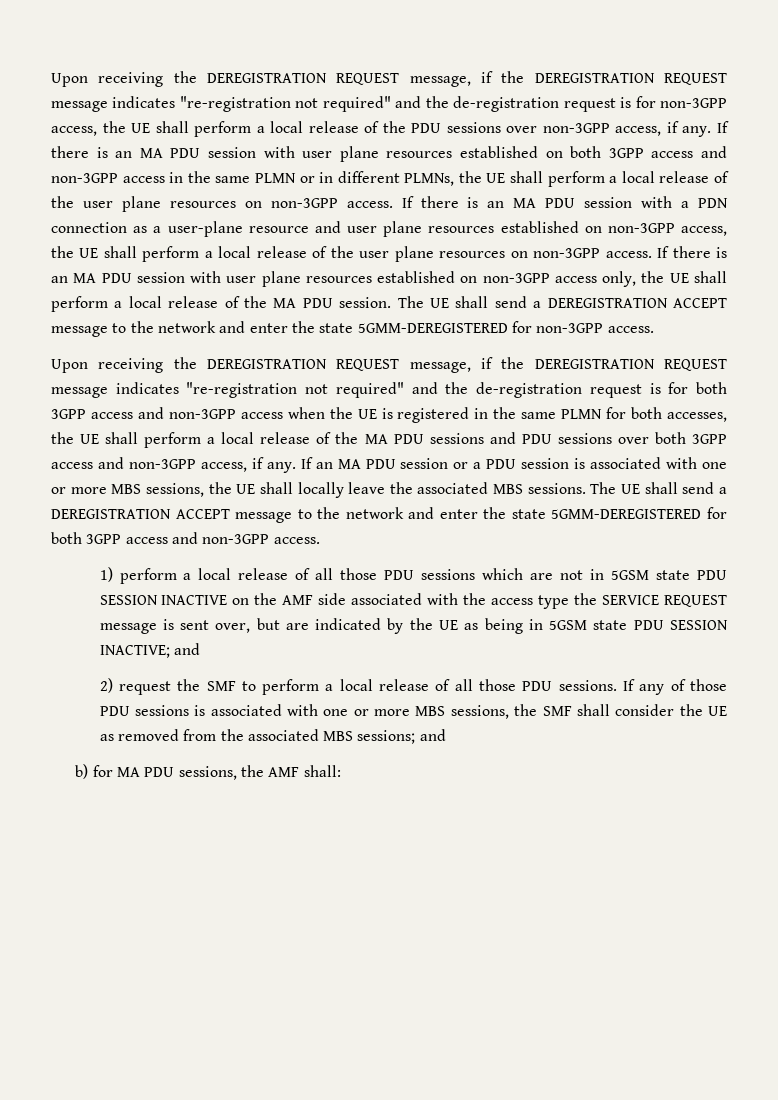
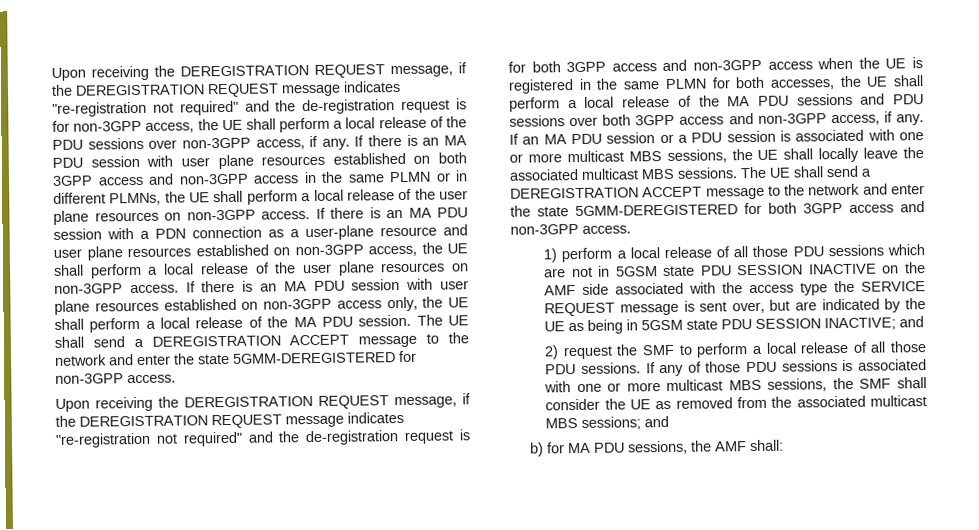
- If an MA PDU session or a PDU session is associated with one or more MBS sessions, the UE shall locally leave the associated MBS sessions.
+ If an MA PDU session or a PDU session is associated with one or more multicast MBS sessions, the UE shall locally leave the associated multicast MBS sessions.
- If any of those PDU sessions is associated with one or more MBS sessions, the SMF shall consider the UE as removed from the associated MBS sessions; and
+ If any of those PDU sessions is associated with one or more multicast MBS sessions, the SMF shall consider the UE as removed from the associated multicast MBS sessions; and

